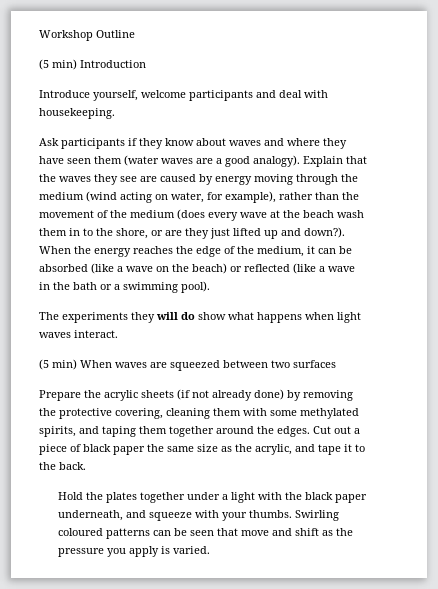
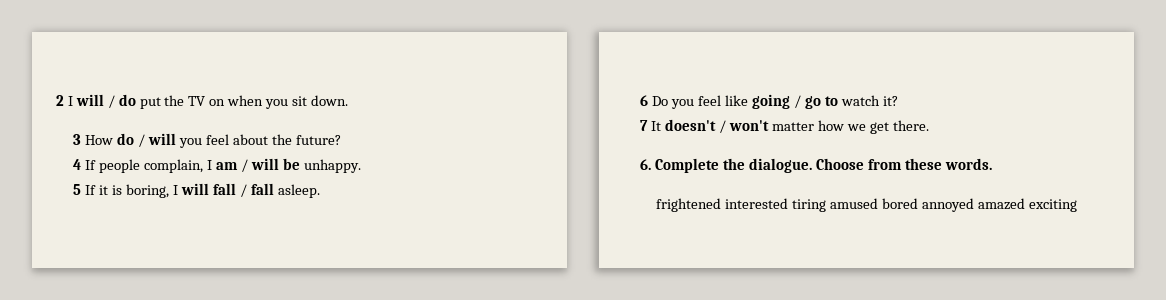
- Workshop Outline
- (5 min) Introduction
- Introduce yourself, welcome participants and deal with housekeeping.
- Ask participants if they know about waves and where they have seen them (water waves are a good analogy). Explain that the waves they see are caused by energy moving through the medium (wind acting on water, for example), rather than the movement of the medium (does every wave at the beach wash them in to the shore, or are they just lifted up and down?). When the energy reaches the edge of the medium, it can be absorbed (like a wave on the beach) or reflected (like a wave in the bath or a swimming pool).
- The experiments they will do show what happens when light waves interact.
- (5 min) When waves are squeezed between two surfaces
- Prepare the acrylic sheets (if not already done) by removing the protective covering, cleaning them with some methylated spirits, and taping them together around the edges. Cut out a piece of black paper the same size as the acrylic, and tape it to the back.
- Hold the plates together under a light with the black paper underneath, and squeeze with your thumbs. Swirling coloured patterns can be seen that move and shift as the pressure you apply is varied.
+ 2 I will / do put the TV on when you sit down.
+ 3 How do / will you feel about the future?
+ 4 If people complain, I am / will be unhappy.
+ 5 If it is boring, I will fall / fall asleep.
+ 6 Do you feel like going / go to watch it?
+ 7 It doesn't / won't matter how we get there.
+ 6. Complete the dialogue. Choose from these words.
+ frightened interested tiring amused bored annoyed amazed exciting

